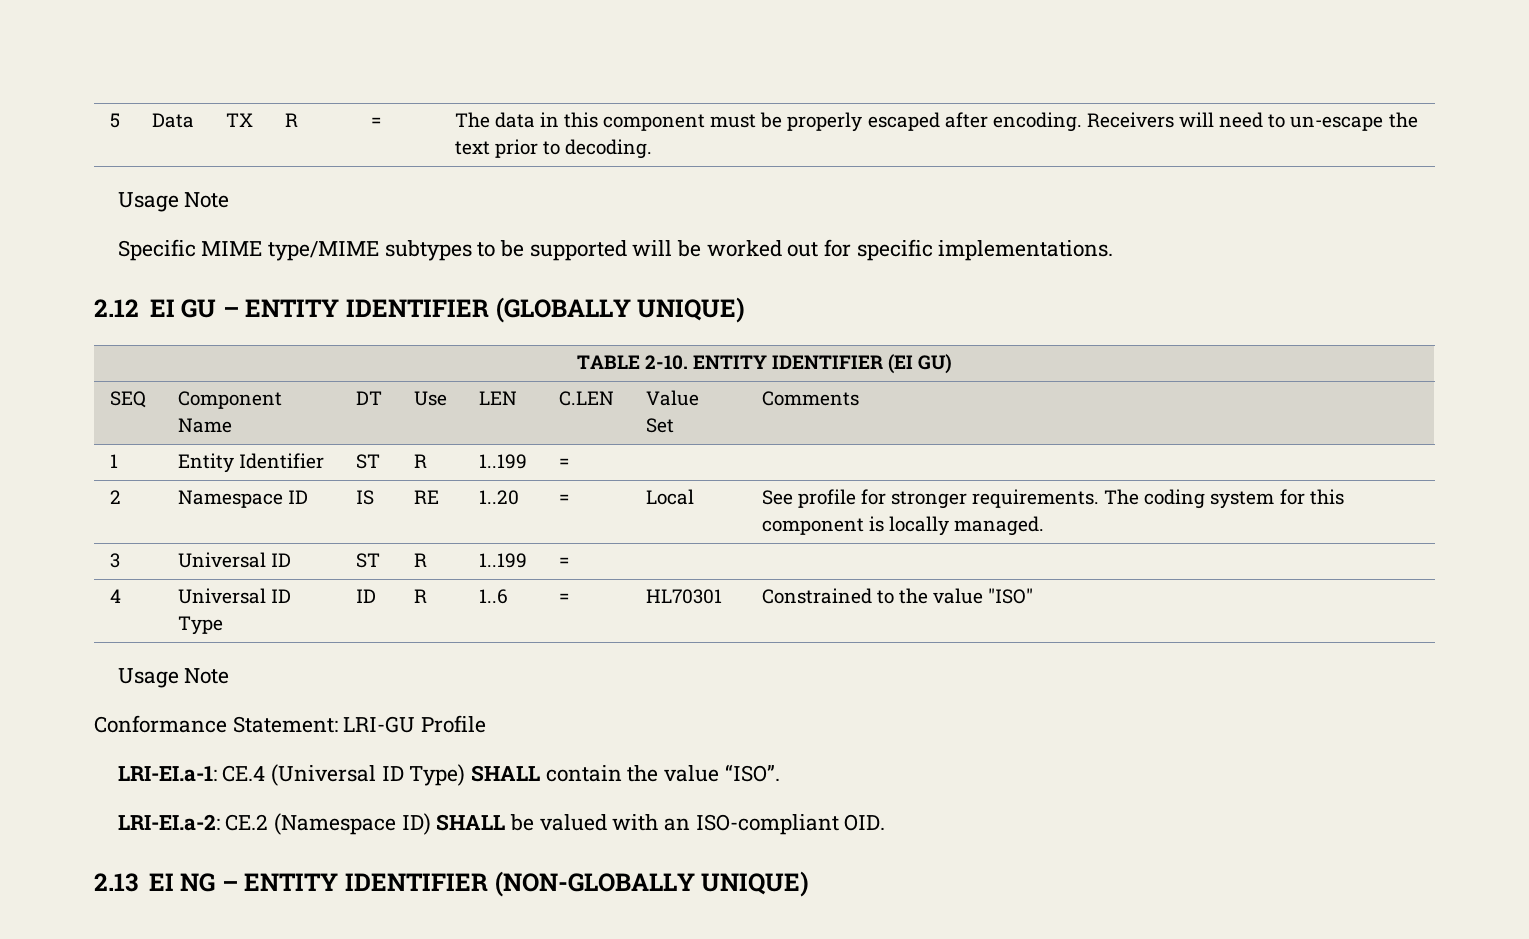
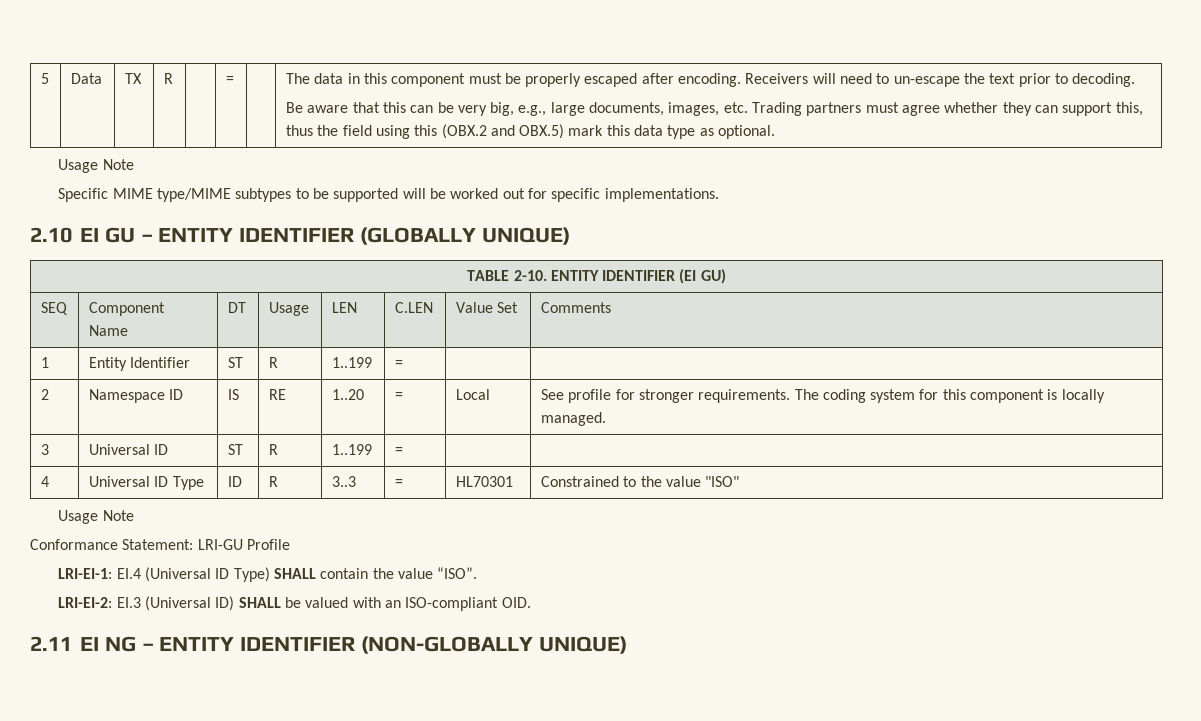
+ Be aware that this can be very big, e.g., large documents, images, etc. Trading partners must agree whether they can support this, thus the field using this (OBX.2 and OBX.5) mark this data type as optional.
- 2.12 EI GU – ENTITY IDENTIFIER (GLOBALLY UNIQUE)
+ 2.10 EI GU – ENTITY IDENTIFIER (GLOBALLY UNIQUE)
- SEQ | Component Name | DT | Use | LEN | C.LEN | Value Set | Comments
+ SEQ | Component Name | DT | Usage | LEN | C.LEN | Value Set | Comments
- 4 | Universal ID Type | ID | R | 1..6 | = | HL70301 | Constrained to the value "ISO"
+ 4 | Universal ID Type | ID | R | 3..3 | = | HL70301 | Constrained to the value "ISO"
- LRI-EI.a-1: CE.4 (Universal ID Type) SHALL contain the value “ISO”.
+ LRI-EI-1: EI.4 (Universal ID Type) SHALL contain the value “ISO”.
- LRI-EI.a-2: CE.2 (Namespace ID) SHALL be valued with an ISO-compliant OID.
+ LRI-EI-2: EI.3 (Universal ID) SHALL be valued with an ISO-compliant OID.
- 2.13 EI NG – ENTITY IDENTIFIER (NON-GLOBALLY UNIQUE)
+ 2.11 EI NG – ENTITY IDENTIFIER (NON-GLOBALLY UNIQUE)

